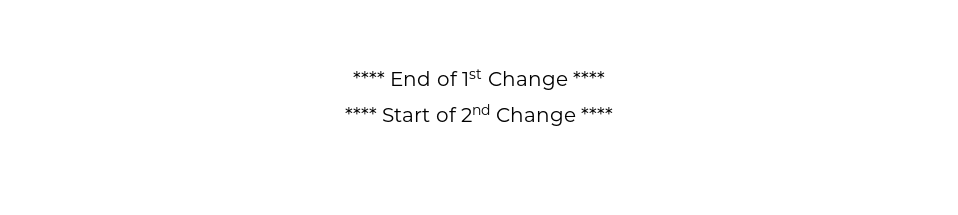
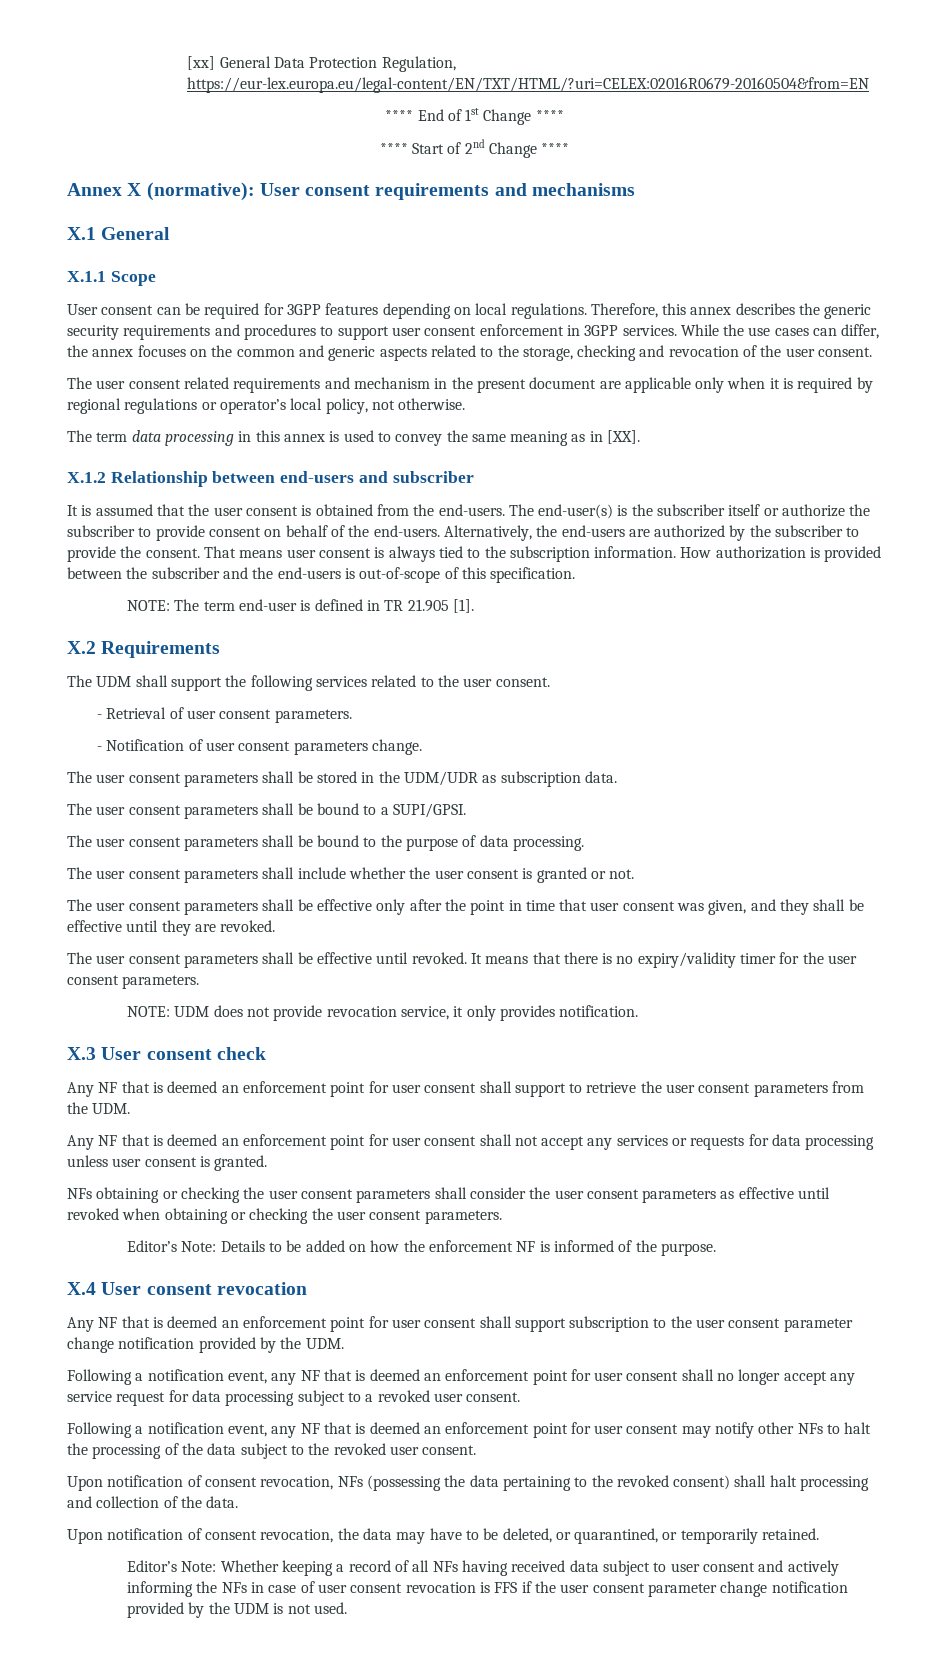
+ [xx] General Data Protection Regulation, https://eur-lex.europa.eu/legal-content/EN/TXT/HTML/?uri=CELEX:02016R0679-20160504&from=EN
+ Annex X (normative): User consent requirements and mechanisms
+ X.1 General
+ X.1.1 Scope
+ User consent can be required for 3GPP features depending on local regulations. Therefore, this annex describes the generic security requirements and procedures to support user consent enforcement in 3GPP services. While the use cases can differ, the annex focuses on the common and generic aspects related to the storage, checking and revocation of the user consent.
+ The user consent related requirements and mechanism in the present document are applicable only when it is required by regional regulations or operator’s local policy, not otherwise.
+ The term data processing in this annex is used to convey the same meaning as in [XX].
+ X.1.2 Relationship between end-users and subscriber
+ It is assumed that the user consent is obtained from the end-users. The end-user(s) is the subscriber itself or authorize the subscriber to provide consent on behalf of the end-users. Alternatively, the end-users are authorized by the subscriber to provide the consent. That means user consent is always tied to the subscription information. How authorization is provided between the subscriber and the end-users is out-of-scope of this specification.
+ NOTE: The term end-user is defined in TR 21.905 [1].
+ X.2 Requirements
+ The UDM shall support the following services related to the user consent.
+ - Retrieval of user consent parameters.
+ - Notification of user consent parameters change.
+ The user consent parameters shall be stored in the UDM/UDR as subscription data.
+ The user consent parameters shall be bound to a SUPI/GPSI.
+ The user consent parameters shall be bound to the purpose of data processing.
+ The user consent parameters shall include whether the user consent is granted or not.
+ The user consent parameters shall be effective only after the point in time that user consent was given, and they shall be effective until they are revoked.
+ The user consent parameters shall be effective until revoked. It means that there is no expiry/validity timer for the user consent parameters.
+ NOTE: UDM does not provide revocation service, it only provides notification.
+ X.3 User consent check
+ Any NF that is deemed an enforcement point for user consent shall support to retrieve the user consent parameters from the UDM.
+ Any NF that is deemed an enforcement point for user consent shall not accept any services or requests for data processing unless user consent is granted.
+ NFs obtaining or checking the user consent parameters shall consider the user consent parameters as effective until revoked when obtaining or checking the user consent parameters.
+ Editor’s Note: Details to be added on how the enforcement NF is informed of the purpose.
+ X.4 User consent revocation
+ Any NF that is deemed an enforcement point for user consent shall support subscription to the user consent parameter change notification provided by the UDM.
+ Following a notification event, any NF that is deemed an enforcement point for user consent shall no longer accept any service request for data processing subject to a revoked user consent.
+ Following a notification event, any NF that is deemed an enforcement point for user consent may notify other NFs to halt the processing of the data subject to the revoked user consent.
+ Upon notification of consent revocation, NFs (possessing the data pertaining to the revoked consent) shall halt processing and collection of the data.
+ Upon notification of consent revocation, the data may have to be deleted, or quarantined, or temporarily retained.
+ Editor’s Note: Whether keeping a record of all NFs having received data subject to user consent and actively informing the NFs in case of user consent revocation is FFS if the user consent parameter change notification provided by the UDM is not used.

